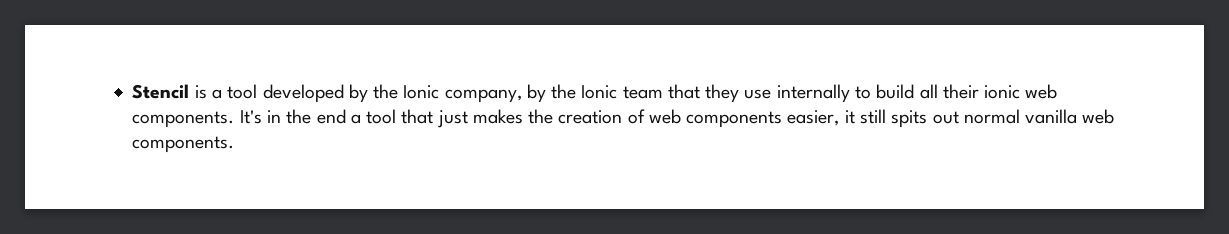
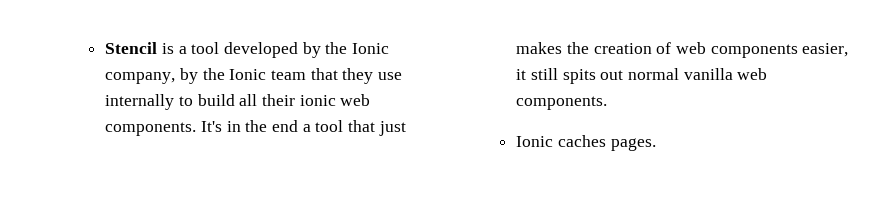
+ Ionic caches pages.

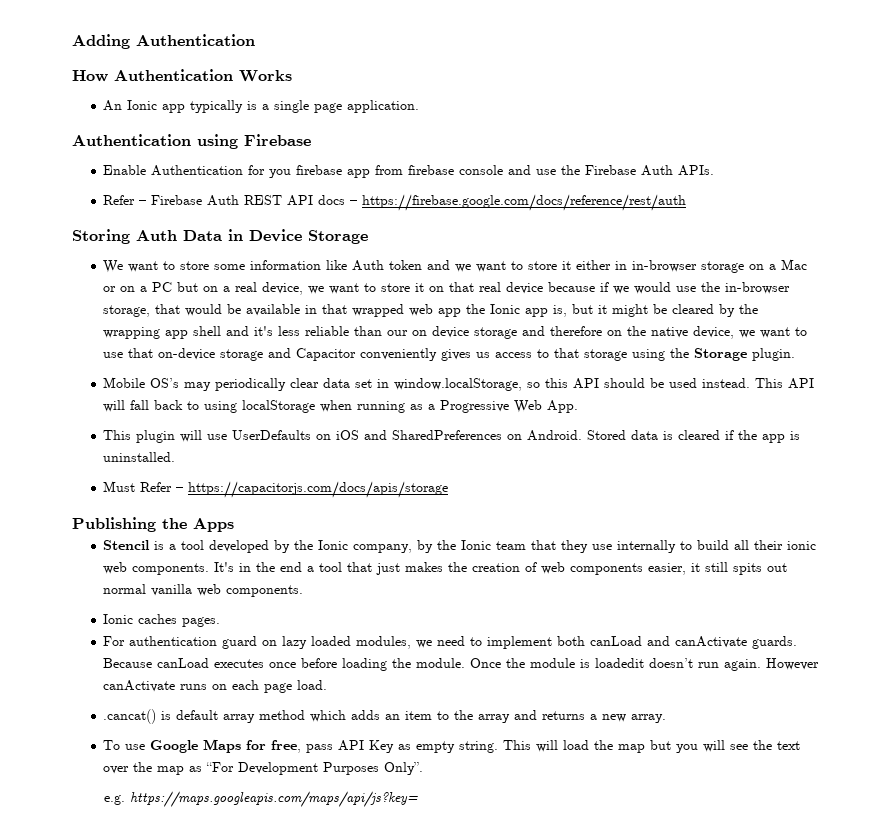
+ Adding Authentication
+ How Authentication Works
+ An Ionic app typically is a single page application.
+ Authentication using Firebase
+ Enable Authentication for you firebase app from firebase console and use the Firebase Auth APIs.
+ Refer – Firebase Auth REST API docs – https://firebase.google.com/docs/reference/rest/auth
+ Storing Auth Data in Device Storage
+ We want to store some information like Auth token and we want to store it either in in-browser storage on a Mac or on a PC but on a real device, we want to store it on that real device because if we would use the in-browser storage, that would be available in that wrapped web app the Ionic app is, but it might be cleared by the wrapping app shell and it's less reliable than our on device storage and therefore on the native device, we want to use that on-device storage and Capacitor conveniently gives us access to that storage using the Storage plugin.
+ Mobile OS’s may periodically clear data set in window.localStorage, so this API should be used instead. This API will fall back to using localStorage when running as a Progressive Web App.
+ This plugin will use UserDefaults on iOS and SharedPreferences on Android. Stored data is cleared if the app is uninstalled.
+ Must Refer – https://capacitorjs.com/docs/apis/storage
+ Publishing the Apps
+ For authentication guard on lazy loaded modules, we need to implement both canLoad and canActivate guards. Because canLoad executes once before loading the module. Once the module is loadedit doesn’t run again. However canActivate runs on each page load.
+ .cancat() is default array method which adds an item to the array and returns a new array.
+ To use Google Maps for free, pass API Key as empty string. This will load the map but you will see the text over the map as “For Development Purposes Only”.
+ e.g. https://maps.googleapis.com/maps/api/js?key=

